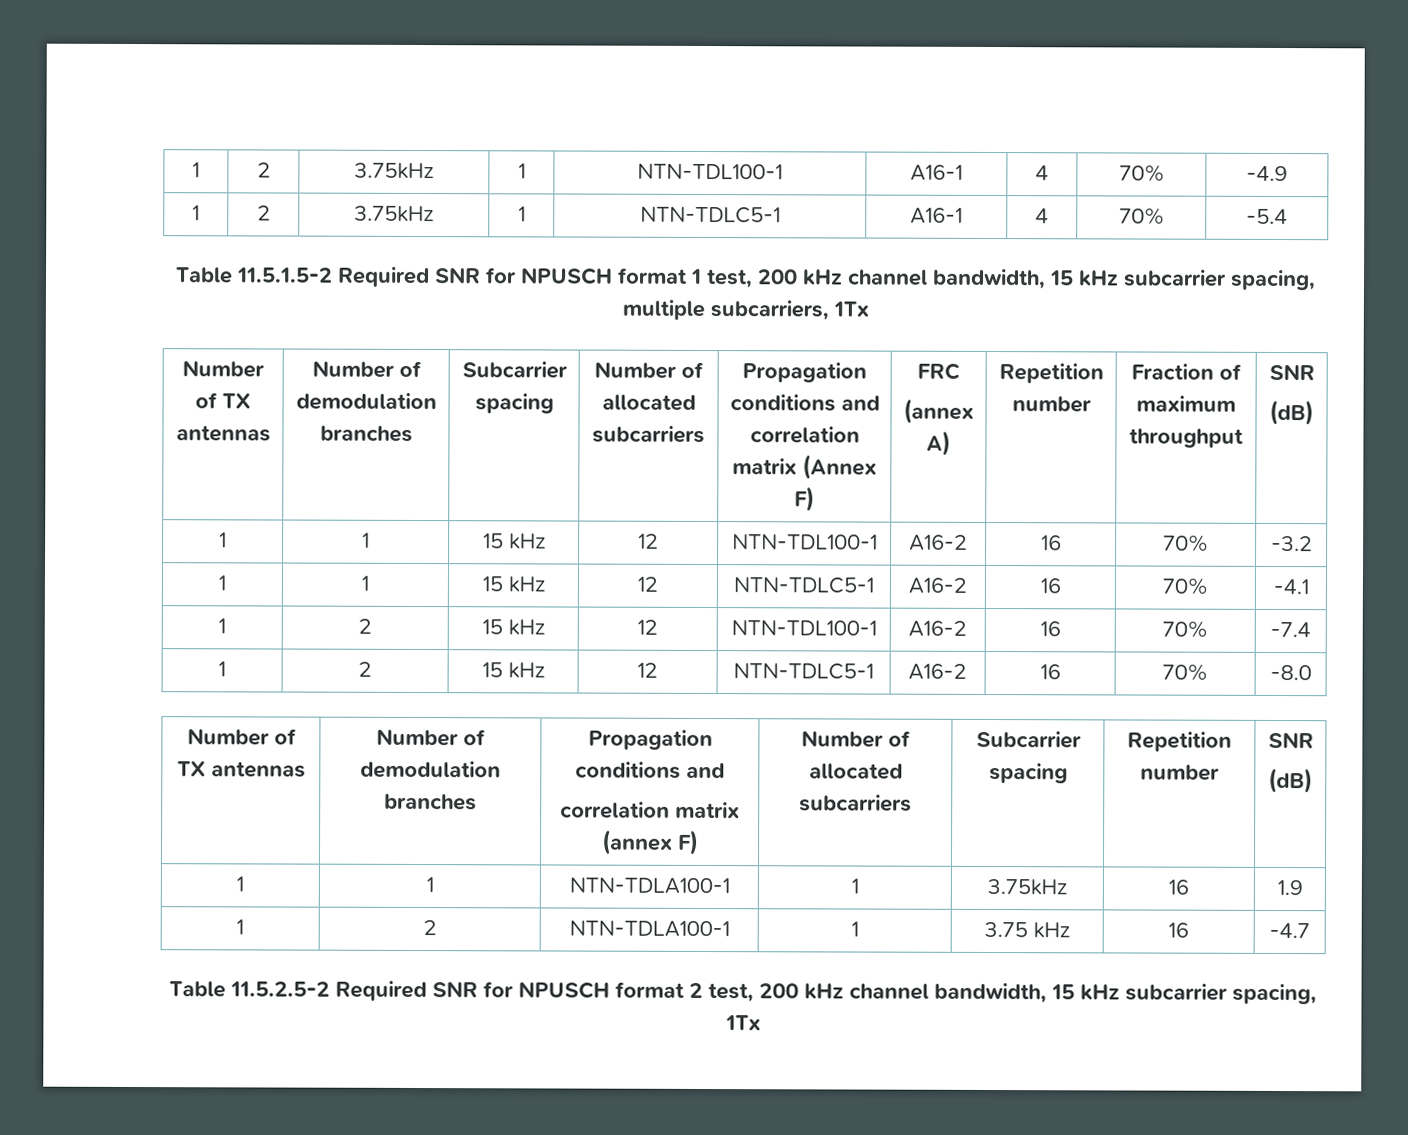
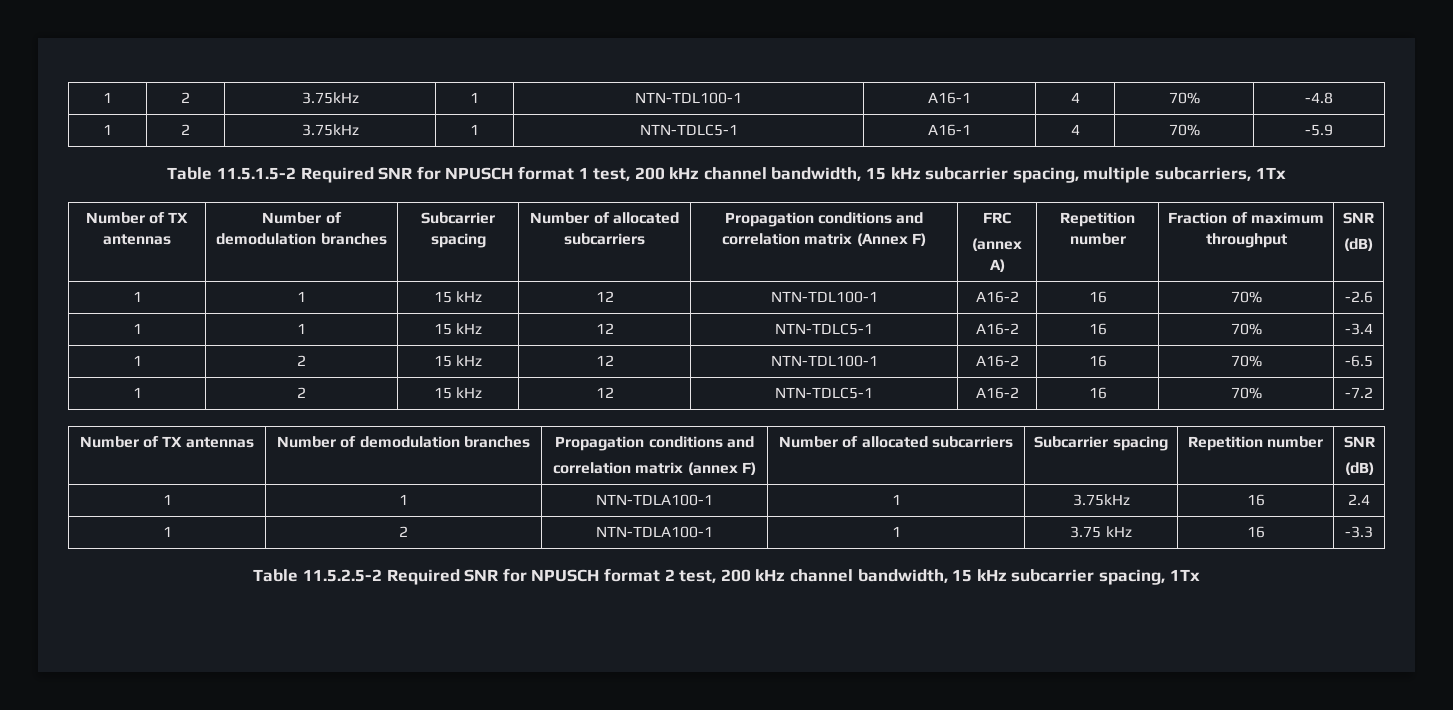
- 1 | 2 | 3.75kHz | 1 | NTN-TDL100-1 | A16-1 | 4 | 70% | -4.9
+ 1 | 2 | 3.75kHz | 1 | NTN-TDL100-1 | A16-1 | 4 | 70% | -4.8
- 1 | 2 | 3.75kHz | 1 | NTN-TDLC5-1 | A16-1 | 4 | 70% | -5.4
+ 1 | 2 | 3.75kHz | 1 | NTN-TDLC5-1 | A16-1 | 4 | 70% | -5.9
- 1 | 1 | 15 kHz | 12 | NTN-TDL100-1 | A16-2 | 16 | 70% | -3.2
+ 1 | 1 | 15 kHz | 12 | NTN-TDL100-1 | A16-2 | 16 | 70% | -2.6
- 1 | 1 | 15 kHz | 12 | NTN-TDLC5-1 | A16-2 | 16 | 70% | -4.1
+ 1 | 1 | 15 kHz | 12 | NTN-TDLC5-1 | A16-2 | 16 | 70% | -3.4
- 1 | 2 | 15 kHz | 12 | NTN-TDL100-1 | A16-2 | 16 | 70% | -7.4
+ 1 | 2 | 15 kHz | 12 | NTN-TDL100-1 | A16-2 | 16 | 70% | -6.5
- 1 | 2 | 15 kHz | 12 | NTN-TDLC5-1 | A16-2 | 16 | 70% | -8.0
+ 1 | 2 | 15 kHz | 12 | NTN-TDLC5-1 | A16-2 | 16 | 70% | -7.2
- 1 | 1 | NTN-TDLA100-1 | 1 | 3.75kHz | 16 | 1.9
+ 1 | 1 | NTN-TDLA100-1 | 1 | 3.75kHz | 16 | 2.4
- 1 | 2 | NTN-TDLA100-1 | 1 | 3.75 kHz | 16 | -4.7
+ 1 | 2 | NTN-TDLA100-1 | 1 | 3.75 kHz | 16 | -3.3

